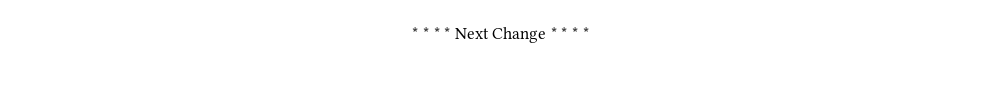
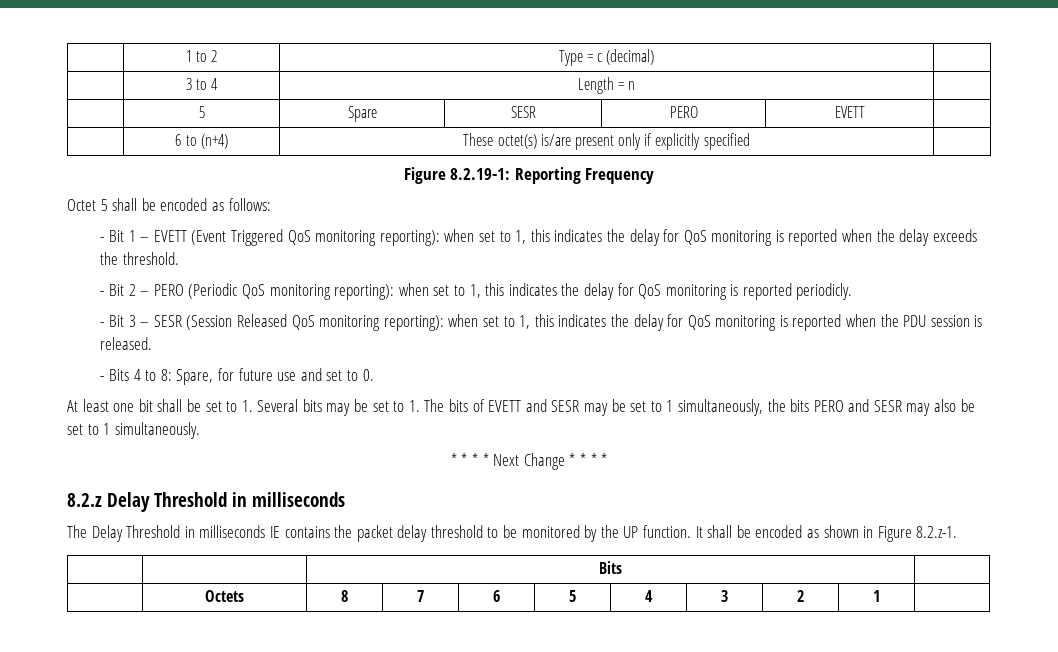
+ | 1 to 2 | Type = c (decimal) |
+ | 3 to 4 | Length = n |
+ | 5 | Spare | SESR | PERO | EVETT |
+ | 6 to (n+4) | These octet(s) is/are present only if explicitly specified |
+ Figure 8.2.19-1: Reporting Frequency
+ Octet 5 shall be encoded as follows:
+ - Bit 1 – EVETT (Event Triggered QoS monitoring reporting): when set to 1, this indicates the delay for QoS monitoring is reported when the delay exceeds the threshold.
+ - Bit 2 – PERO (Periodic QoS monitoring reporting): when set to 1, this indicates the delay for QoS monitoring is reported periodicly.
+ - Bit 3 – SESR (Session Released QoS monitoring reporting): when set to 1, this indicates the delay for QoS monitoring is reported when the PDU session is released.
+ - Bits 4 to 8: Spare, for future use and set to 0.
+ At least one bit shall be set to 1. Several bits may be set to 1. The bits of EVETT and SESR may be set to 1 simultaneously, the bits PERO and SESR may also be set to 1 simultaneously.
+ 8.2.z Delay Threshold in milliseconds
+ The Delay Threshold in milliseconds IE contains the packet delay threshold to be monitored by the UP function. It shall be encoded as shown in Figure 8.2.z-1.
+ | | Bits |
+ | Octets | 8 | 7 | 6 | 5 | 4 | 3 | 2 | 1 |

